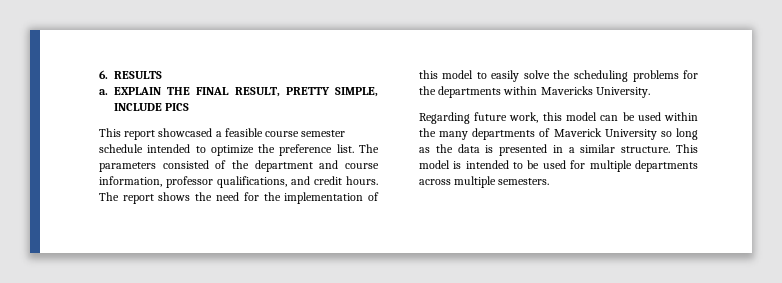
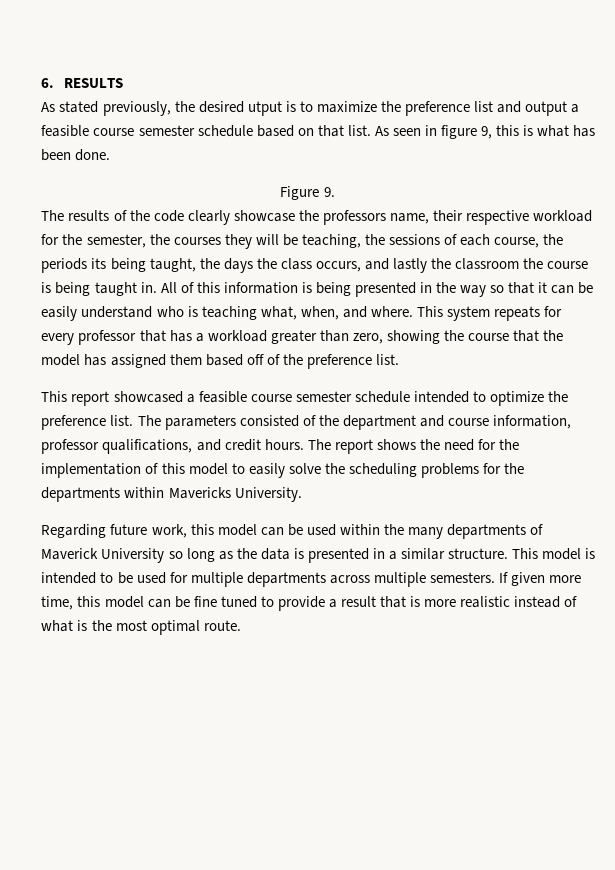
- a. EXPLAIN THE FINAL RESULT, PRETTY SIMPLE, INCLUDE PICS
+ As stated previously, the desired utput is to maximize the preference list and output a feasible course semester schedule based on that list. As seen in figure 9, this is what has been done.
+ Figure 9.
+ The results of the code clearly showcase the professors name, their respective workload for the semester, the courses they will be teaching, the sessions of each course, the periods its being taught, the days the class occurs, and lastly the classroom the course is being taught in. All of this information is being presented in the way so that it can be easily understand who is teaching what, when, and where. This system repeats for every professor that has a workload greater than zero, showing the course that the model has assigned them based off of the preference list.
+ If given more time, this model can be fine tuned to provide a result that is more realistic instead of what is the most optimal route.

